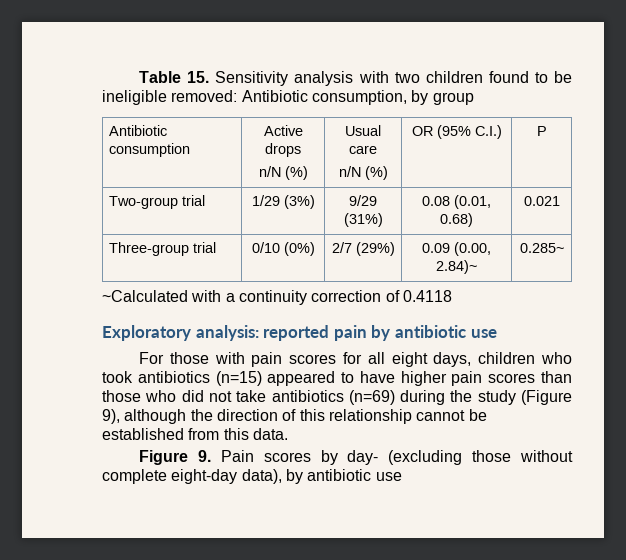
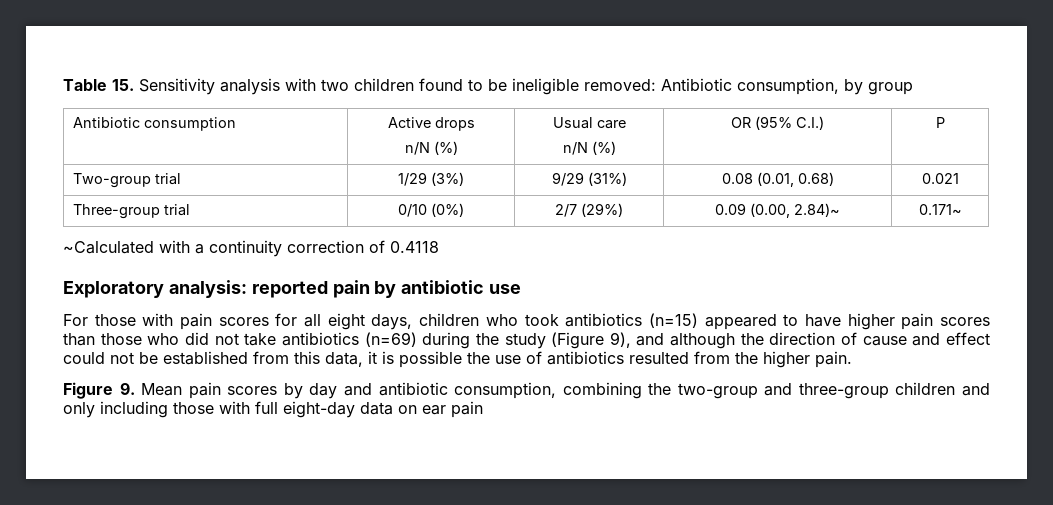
- Three-group trial | 0/10 (0%) | 2/7 (29%) | 0.09 (0.00, 2.84)~ | 0.285~
+ Three-group trial | 0/10 (0%) | 2/7 (29%) | 0.09 (0.00, 2.84)~ | 0.171~
- For those with pain scores for all eight days, children who took antibiotics (n=15) appeared to have higher pain scores than those who did not take antibiotics (n=69) during the study (Figure 9), although the direction of this relationship cannot be established from this data.
- Figure 9. Pain scores by day- (excluding those without complete eight-day data), by antibiotic use
+ For those with pain scores for all eight days, children who took antibiotics (n=15) appeared to have higher pain scores than those who did not take antibiotics (n=69) during the study (Figure 9), and although the direction of cause and effect could not be established from this data, it is possible the use of antibiotics resulted from the higher pain.
+ Figure 9. Mean pain scores by day and antibiotic consumption, combining the two-group and three-group children and only including those with full eight-day data on ear pain

